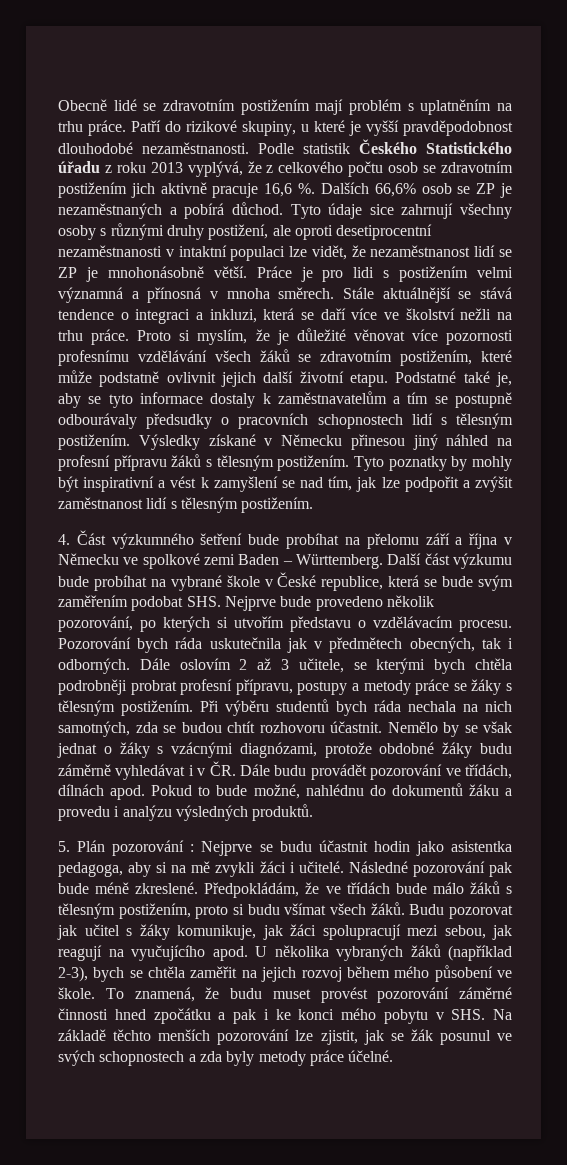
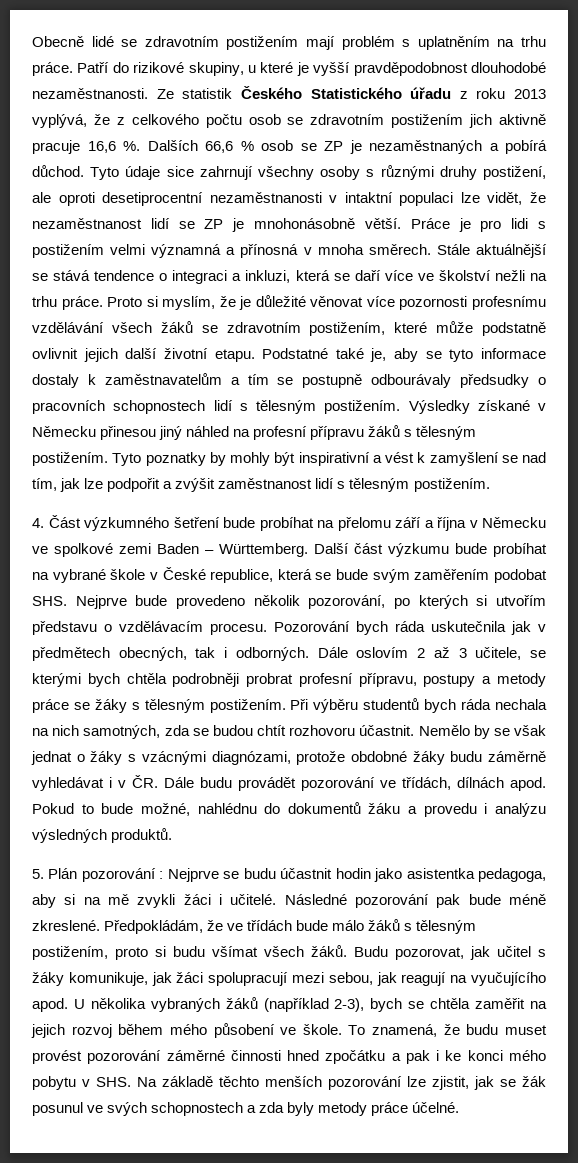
- Podle statistik Českého Statistického úřadu z roku 2013 vyplývá, že z celkového počtu osob se zdravotním postižením jich aktivně pracuje 16,6 %.
+ Ze statistik Českého Statistického úřadu z roku 2013 vyplývá, že z celkového počtu osob se zdravotním postižením jich aktivně pracuje 16,6 %.
- Dalších 66,6% osob se ZP je nezaměstnaných a pobírá důchod.
+ Dalších 66,6 % osob se ZP je nezaměstnaných a pobírá důchod.
- Budu pozorovat jak učitel s žáky komunikuje, jak žáci spolupracují mezi sebou, jak reagují na vyučujícího apod.
+ Budu pozorovat, jak učitel s žáky komunikuje, jak žáci spolupracují mezi sebou, jak reagují na vyučujícího apod.

